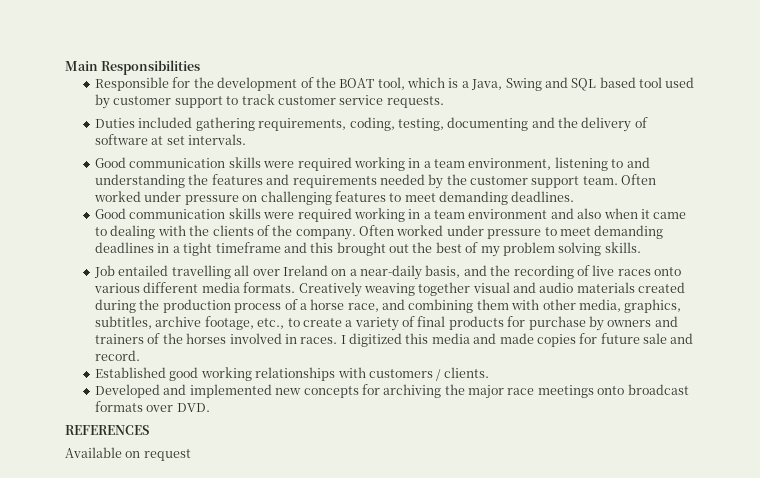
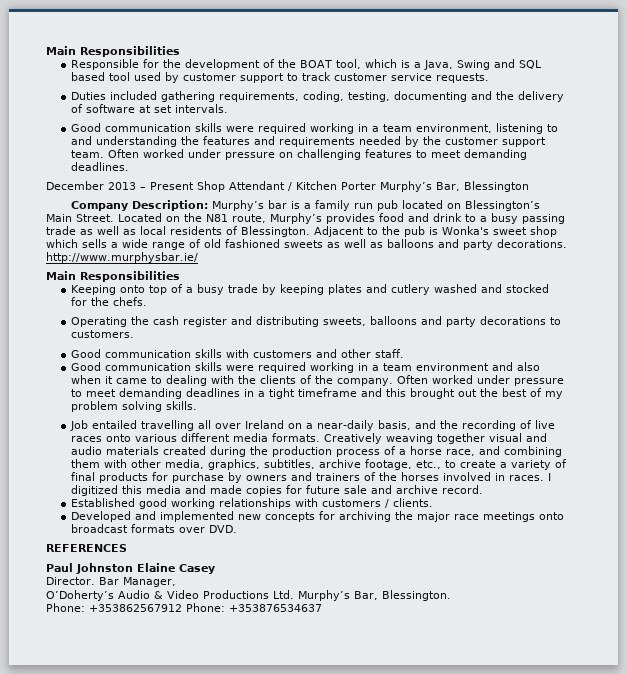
+ December 2013 – Present Shop Attendant / Kitchen Porter Murphy’s Bar, Blessington
+ Company Description: Murphy’s bar is a family run pub located on Blessington’s Main Street. Located on the N81 route, Murphy’s provides food and drink to a busy passing trade as well as local residents of Blessington. Adjacent to the pub is Wonka's sweet shop which sells a wide range of old fashioned sweets as well as balloons and party decorations. http://www.murphysbar.ie/
+ Main Responsibilities
+ Keeping onto top of a busy trade by keeping plates and cutlery washed and stocked for the chefs.
+ Operating the cash register and distributing sweets, balloons and party decorations to customers.
+ Good communication skills with customers and other staff.
- I digitized this media and made copies for future sale and record.
+ I digitized this media and made copies for future sale and archive record.
- Available on request
+ Paul Johnston Elaine Casey
+ Director. Bar Manager,
+ O’Doherty’s Audio & Video Productions Ltd. Murphy’s Bar, Blessington.
+ Phone: +353862567912 Phone: +353876534637

